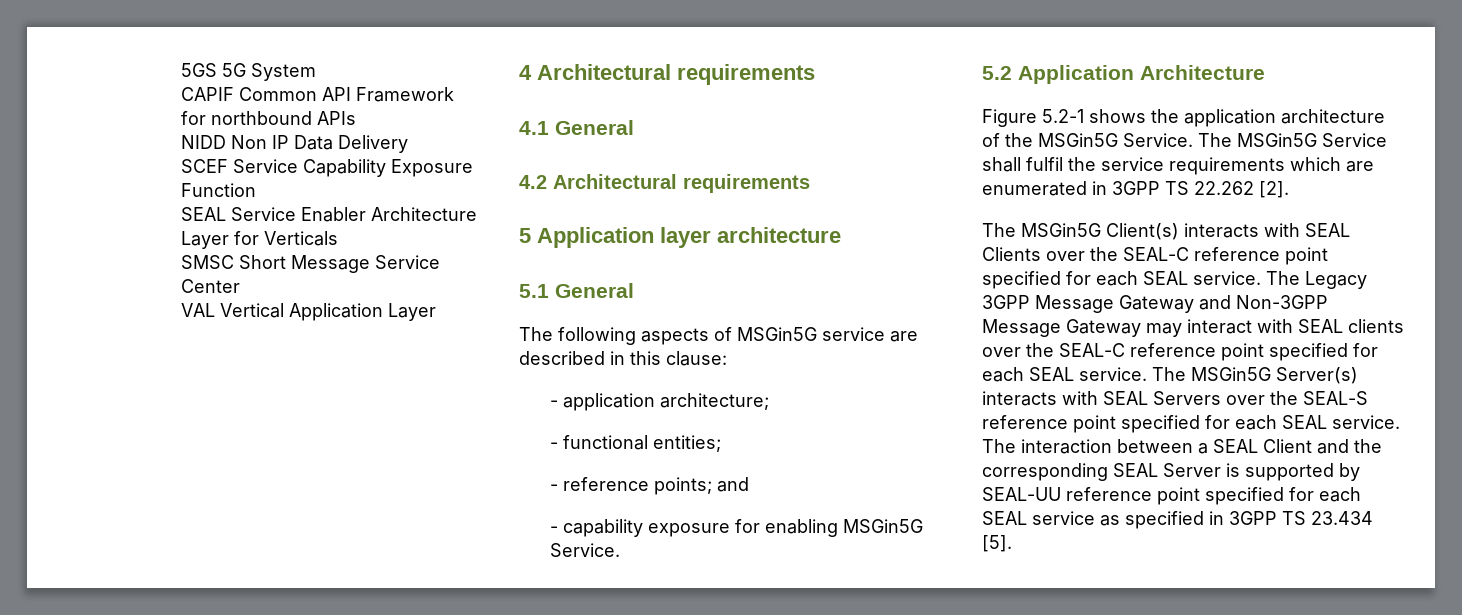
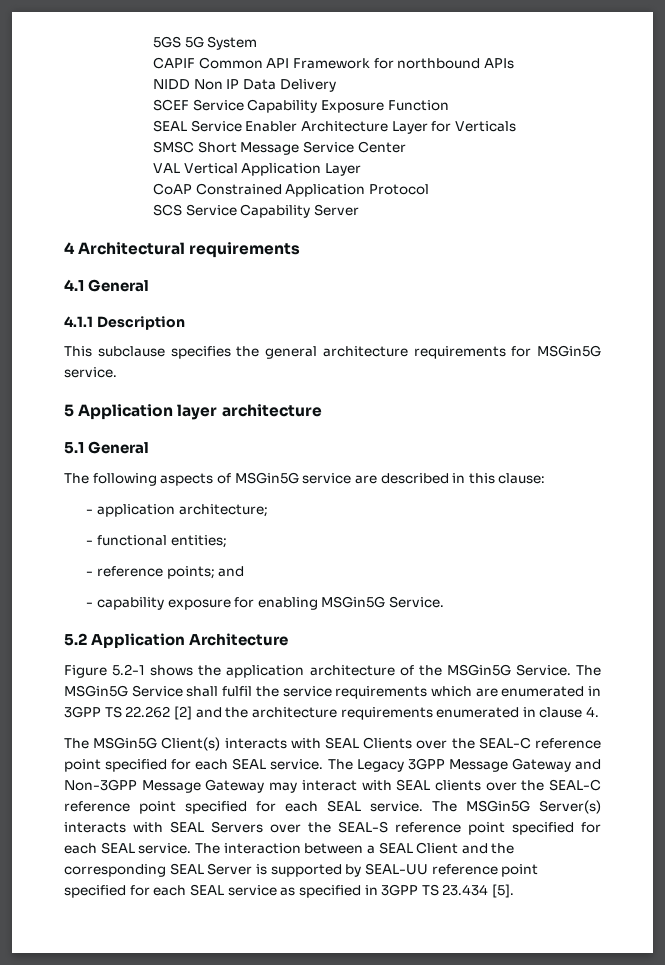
+ CoAP Constrained Application Protocol
+ SCS Service Capability Server
- 4.2 Architectural requirements
+ 4.1.1 Description
+ This subclause specifies the general architecture requirements for MSGin5G service.
- The MSGin5G Service shall fulfil the service requirements which are enumerated in 3GPP TS 22.262 [2].
+ The MSGin5G Service shall fulfil the service requirements which are enumerated in 3GPP TS 22.262 [2] and the architecture requirements enumerated in clause 4.

